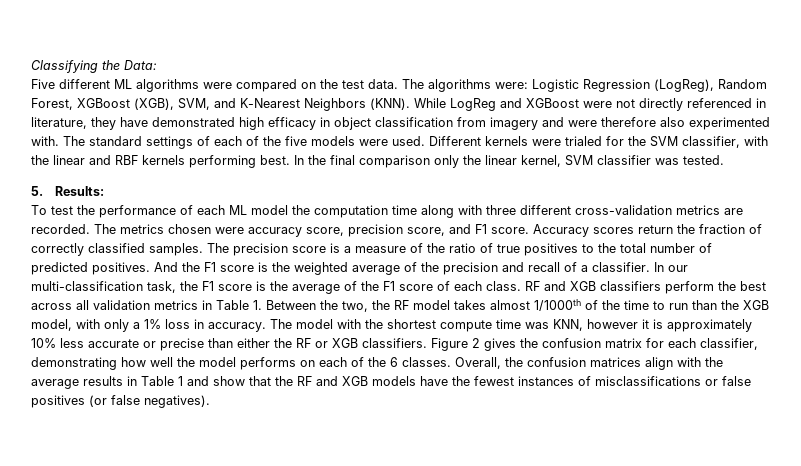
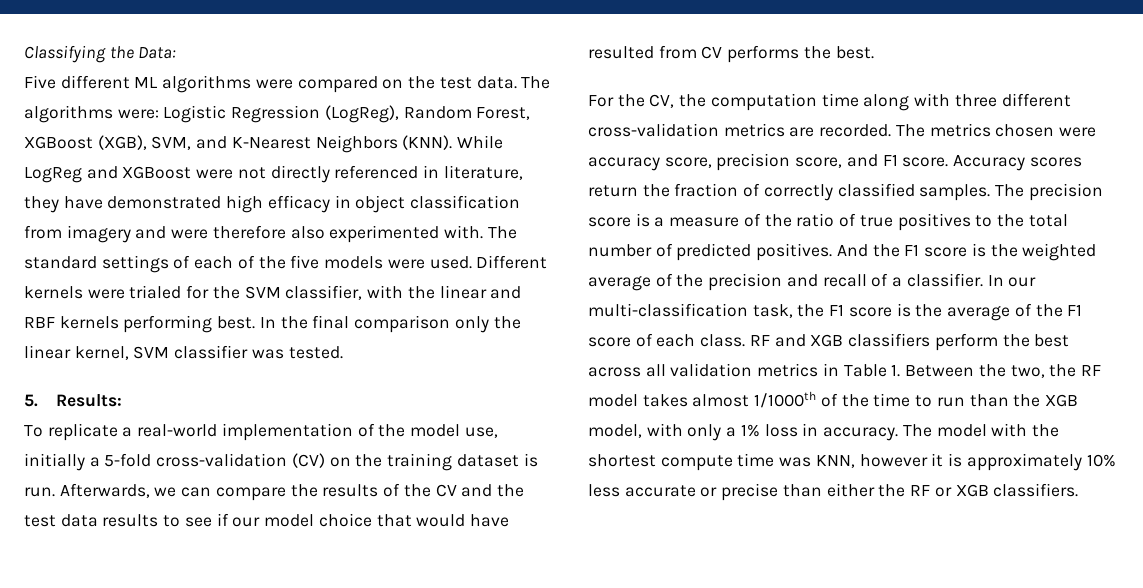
- To test the performance of each ML model the computation time along with three different cross-validation metrics are recorded.
+ To replicate a real-world implementation of the model use, initially a 5-fold cross-validation (CV) on the training dataset is run. Afterwards, we can compare the results of the CV and the test data results to see if our model choice that would have resulted from CV performs the best.
+ For the CV, the computation time along with three different cross-validation metrics are recorded.
- Figure 2 gives the confusion matrix for each classifier, demonstrating how well the model performs on each of the 6 classes. Overall, the confusion matrices align with the average results in Table 1 and show that the RF and XGB models have the fewest instances of misclassifications or false positives (or false negatives).

